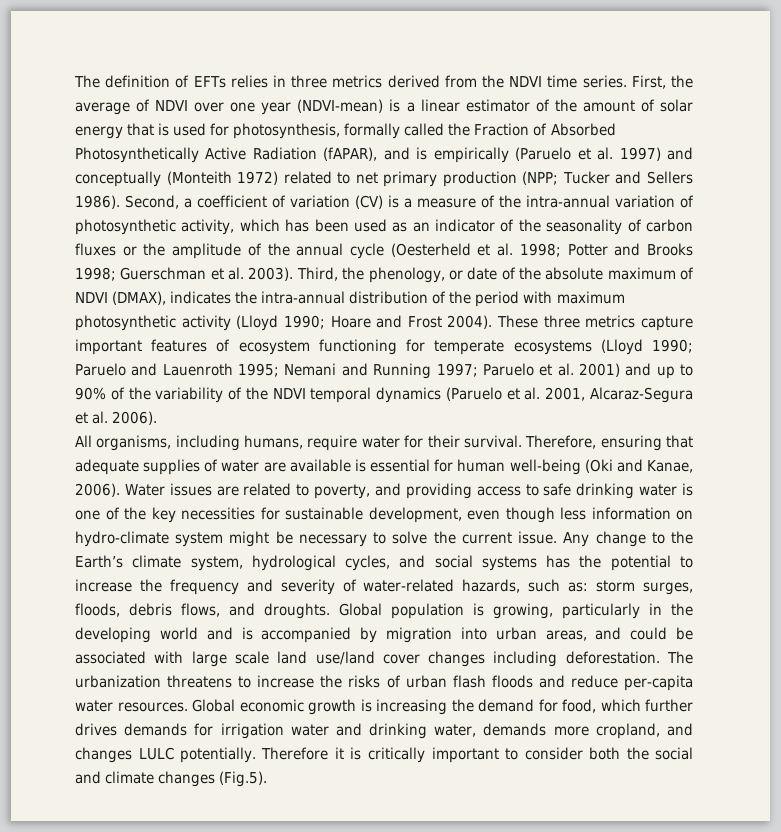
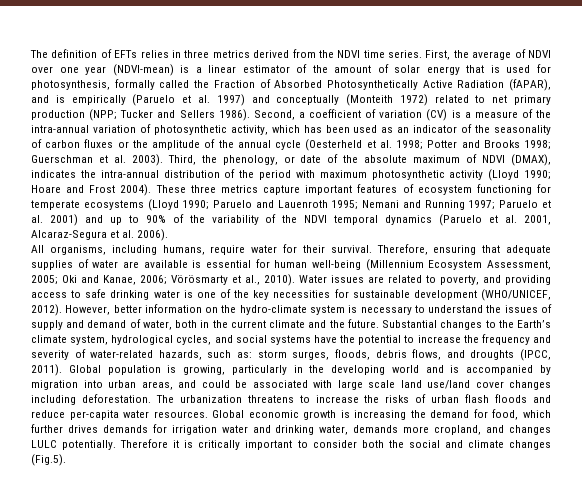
- Therefore, ensuring that adequate supplies of water are available is essential for human well-being (Oki and Kanae, 2006).
+ Therefore, ensuring that adequate supplies of water are available is essential for human well-being (Millennium Ecosystem Assessment, 2005; Oki and Kanae, 2006; Vörösmarty et al., 2010).
- Water issues are related to poverty, and providing access to safe drinking water is one of the key necessities for sustainable development, even though less information on hydro-climate system might be necessary to solve the current issue. Any change to the Earth’s climate system, hydrological cycles, and social systems has the potential to increase the frequency and severity of water-related hazards, such as: storm surges, floods, debris flows, and droughts.
+ Water issues are related to poverty, and providing access to safe drinking water is one of the key necessities for sustainable development (WHO/UNICEF, 2012). However, better information on the hydro-climate system is necessary to understand the issues of supply and demand of water, both in the current climate and the future. Substantial changes to the Earth’s climate system, hydrological cycles, and social systems have the potential to increase the frequency and severity of water-related hazards, such as: storm surges, floods, debris flows, and droughts (IPCC, 2011).

